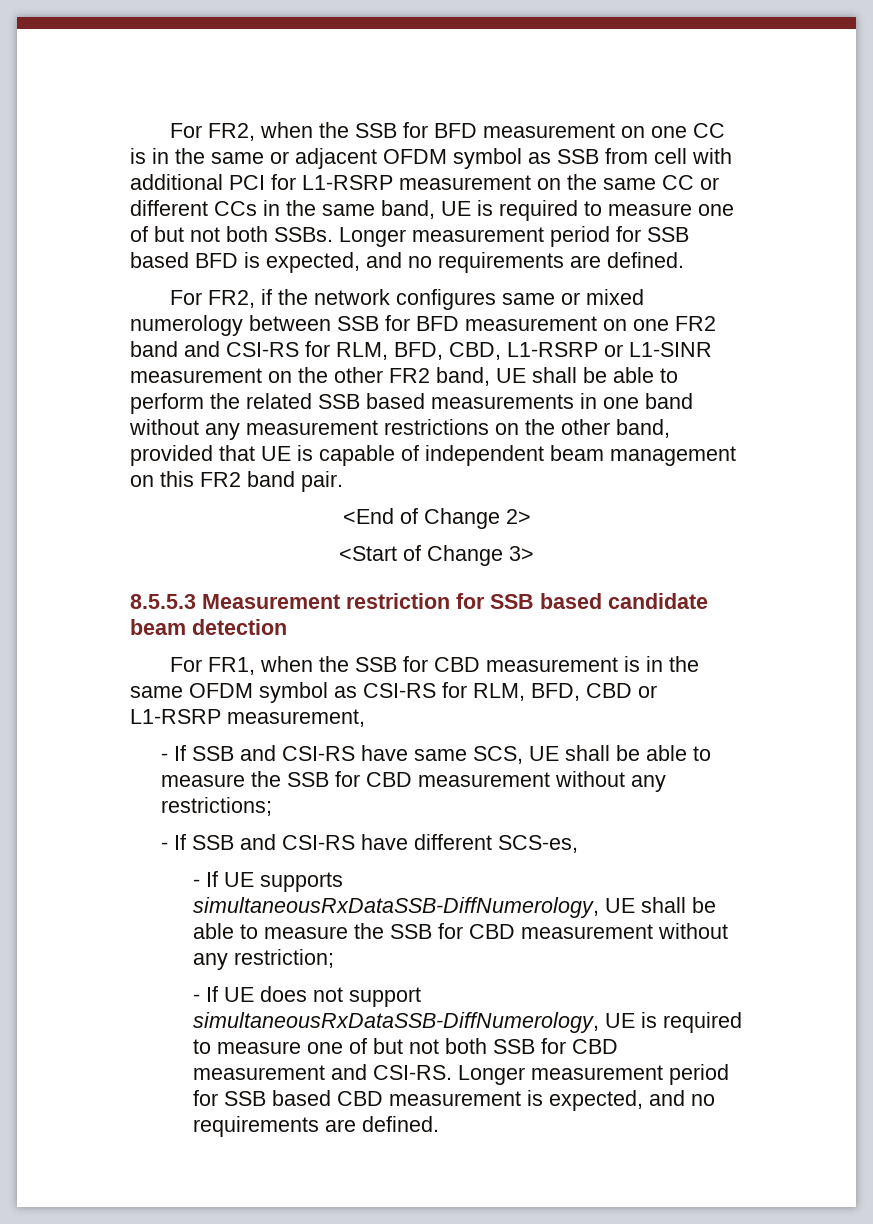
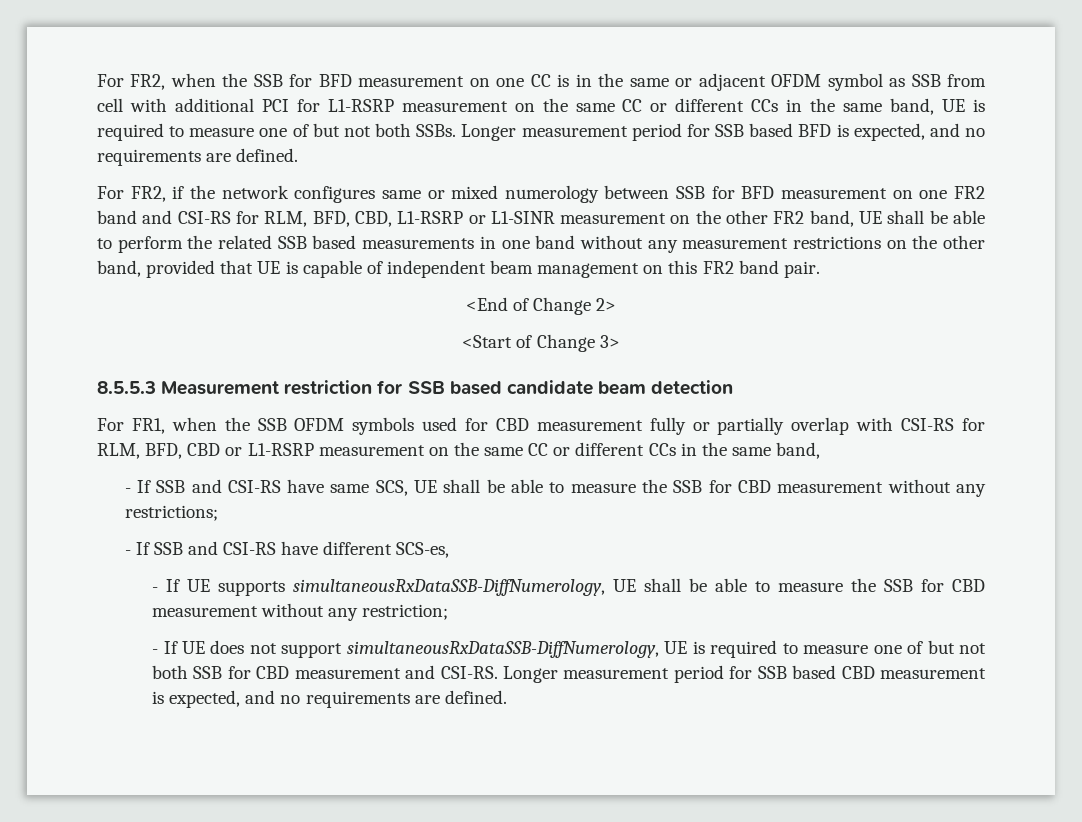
- For FR1, when the SSB for CBD measurement is in the same OFDM symbol as CSI-RS for RLM, BFD, CBD or L1-RSRP measurement,
+ For FR1, when the SSB OFDM symbols used for CBD measurement fully or partially overlap with CSI-RS for RLM, BFD, CBD or L1-RSRP measurement on the same CC or different CCs in the same band,

